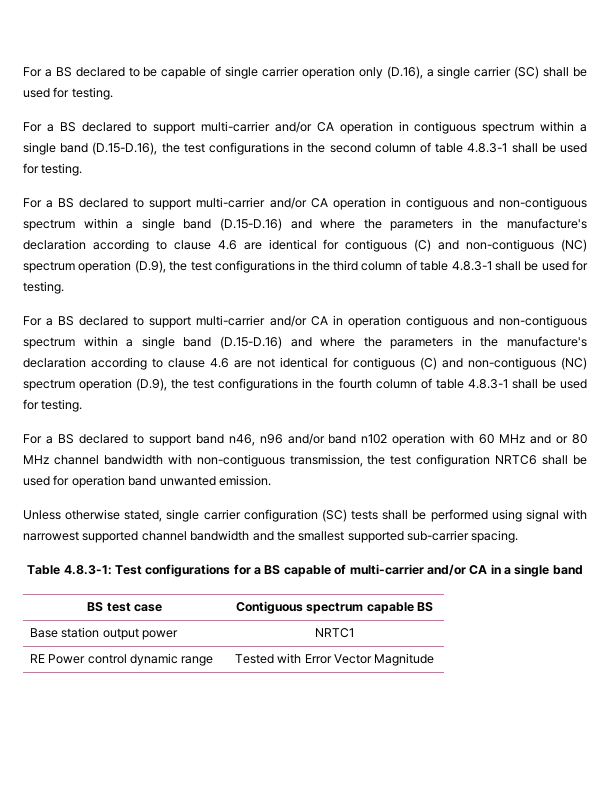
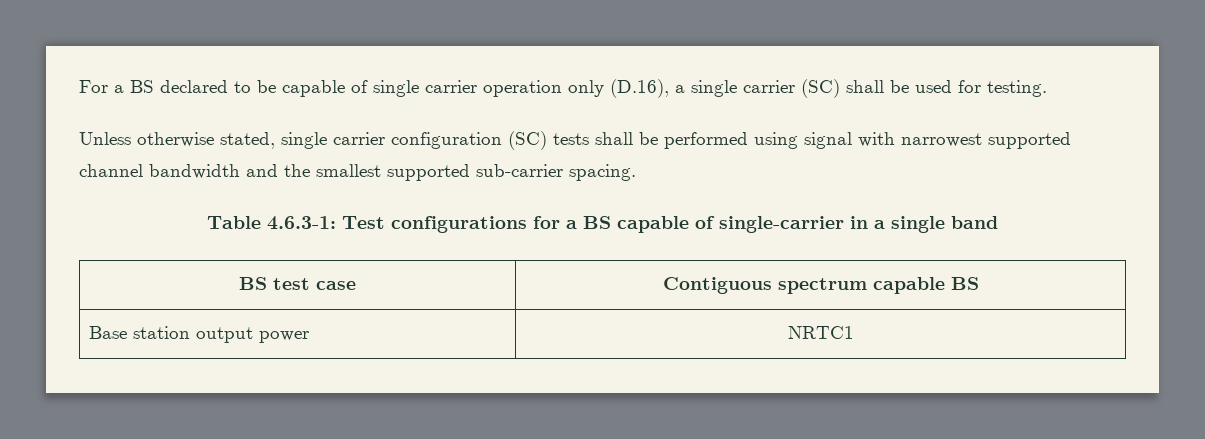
- For a BS declared to support multi-carrier and/or CA operation in contiguous spectrum within a single band (D.15-D.16), the test configurations in the second column of table 4.8.3-1 shall be used for testing.
- For a BS declared to support multi-carrier and/or CA operation in contiguous and non-contiguous spectrum within a single band (D.15-D.16) and where the parameters in the manufacture's declaration according to clause 4.6 are identical for contiguous (C) and non-contiguous (NC) spectrum operation (D.9), the test configurations in the third column of table 4.8.3-1 shall be used for testing.
- For a BS declared to support multi-carrier and/or CA in operation contiguous and non-contiguous spectrum within a single band (D.15-D.16) and where the parameters in the manufacture's declaration according to clause 4.6 are not identical for contiguous (C) and non-contiguous (NC) spectrum operation (D.9), the test configurations in the fourth column of table 4.8.3-1 shall be used for testing.
- For a BS declared to support band n46, n96 and/or band n102 operation with 60 MHz and or 80 MHz channel bandwidth with non-contiguous transmission, the test configuration NRTC6 shall be used for operation band unwanted emission.
- Table 4.8.3-1: Test configurations for a BS capable of multi-carrier and/or CA in a single band
+ Table 4.6.3-1: Test configurations for a BS capable of single-carrier in a single band
- RE Power control dynamic range | Tested with Error Vector Magnitude

